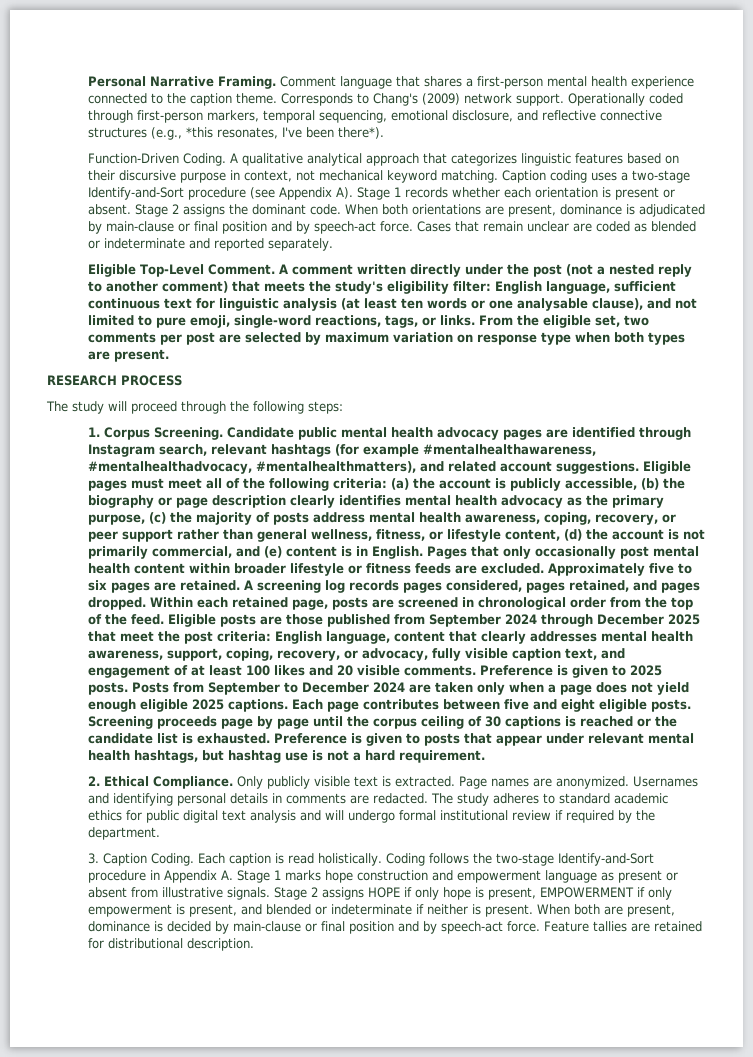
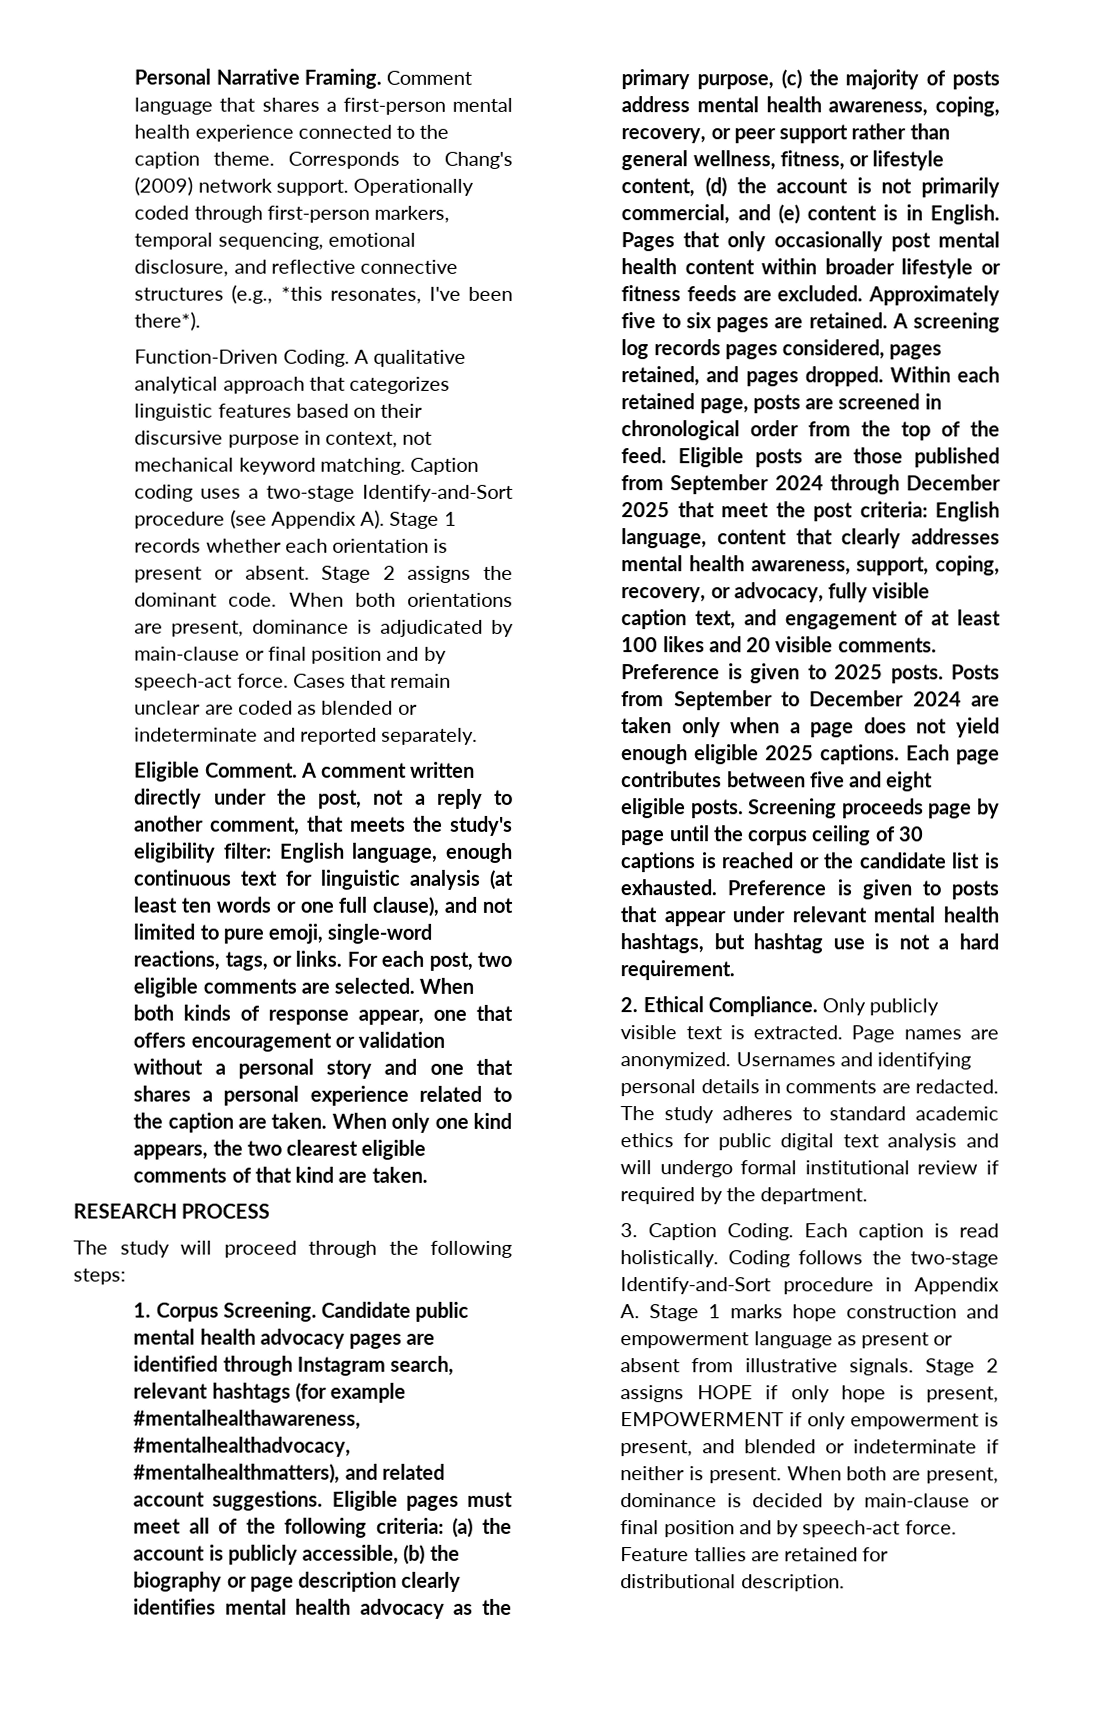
- Eligible Top-Level Comment.
+ Eligible Comment.
- A comment written directly under the post (not a nested reply to another comment) that meets the study's eligibility filter: English language, sufficient continuous text for linguistic analysis (at least ten words or one analysable clause), and not limited to pure emoji, single-word reactions, tags, or links.
+ A comment written directly under the post, not a reply to another comment, that meets the study's eligibility filter: English language, enough continuous text for linguistic analysis (at least ten words or one full clause), and not limited to pure emoji, single-word reactions, tags, or links.
- From the eligible set, two comments per post are selected by maximum variation on response type when both types are present.
+ For each post, two eligible comments are selected. When both kinds of response appear, one that offers encouragement or validation without a personal story and one that shares a personal experience related to the caption are taken. When only one kind appears, the two clearest eligible comments of that kind are taken.

